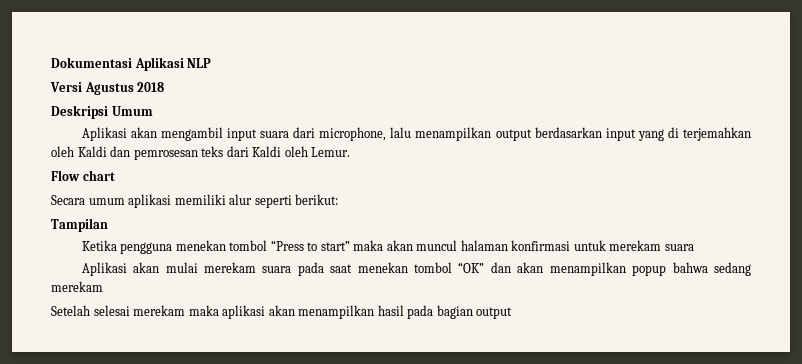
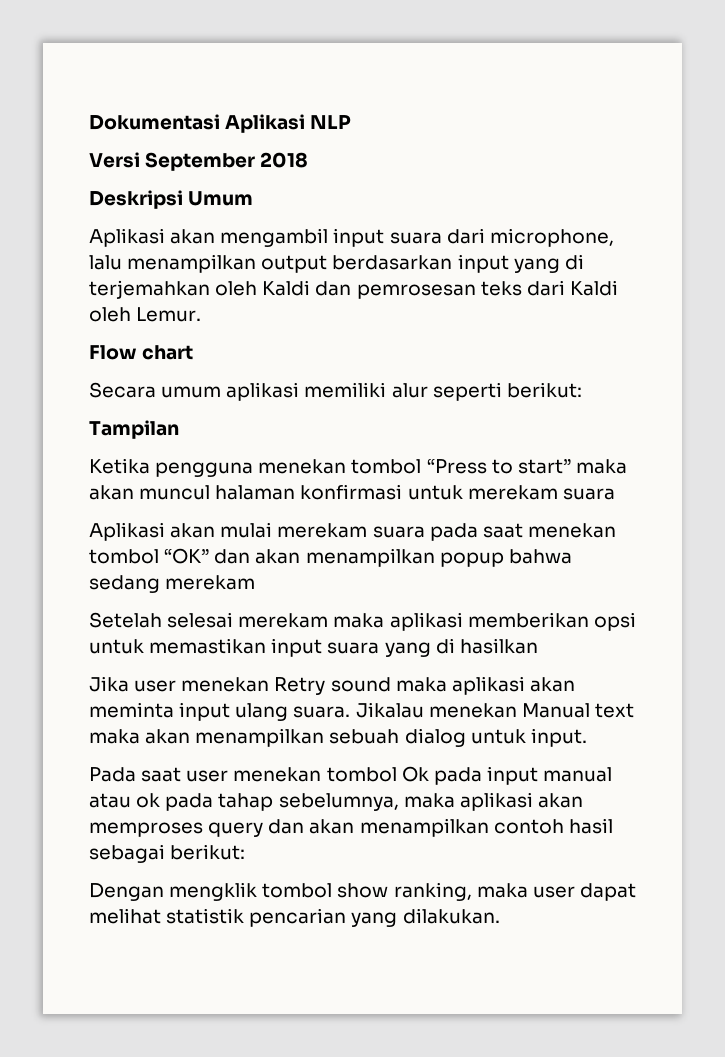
- Versi Agustus 2018
+ Versi September 2018
- Setelah selesai merekam maka aplikasi akan menampilkan hasil pada bagian output
+ Setelah selesai merekam maka aplikasi memberikan opsi untuk memastikan input suara yang di hasilkan
+ Jika user menekan Retry sound maka aplikasi akan meminta input ulang suara. Jikalau menekan Manual text maka akan menampilkan sebuah dialog untuk input.
+ Pada saat user menekan tombol Ok pada input manual atau ok pada tahap sebelumnya, maka aplikasi akan memproses query dan akan menampilkan contoh hasil sebagai berikut:
+ Dengan mengklik tombol show ranking, maka user dapat melihat statistik pencarian yang dilakukan.

